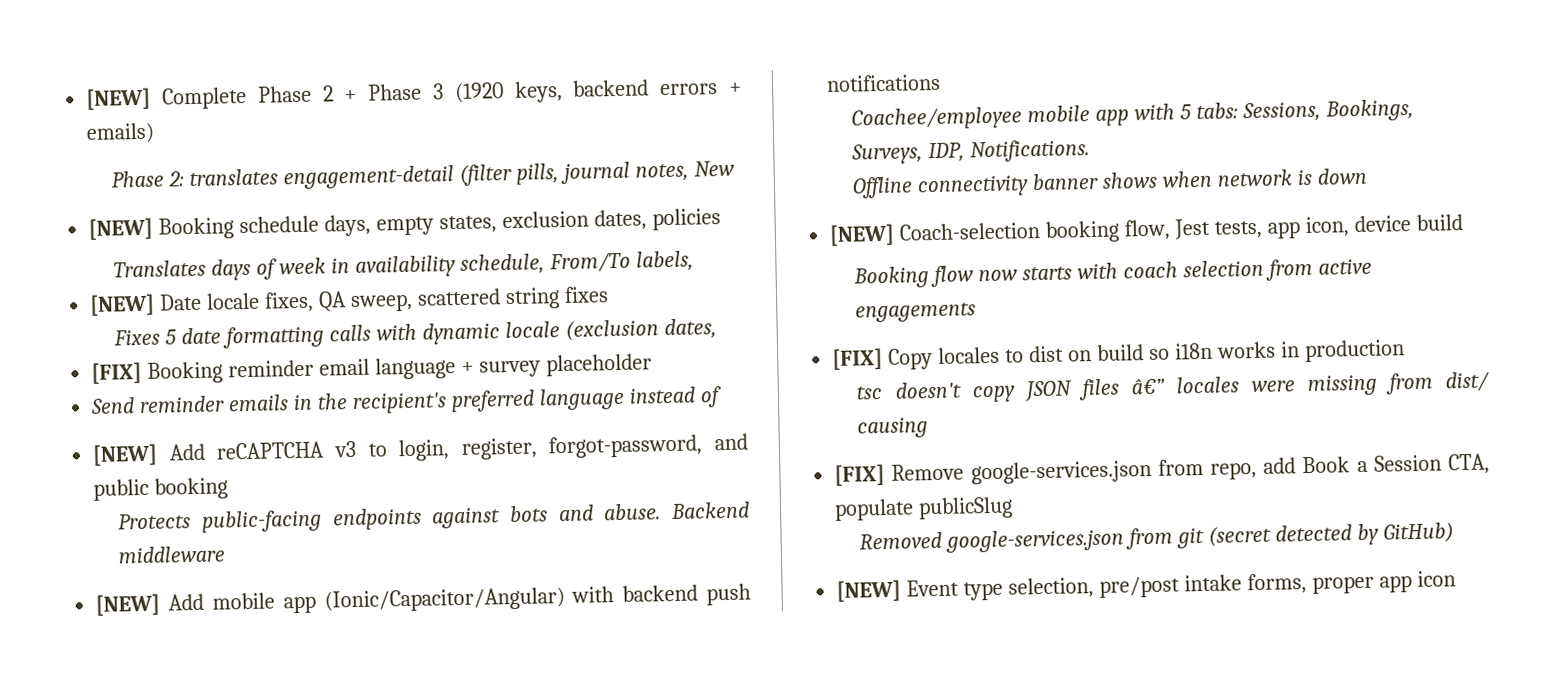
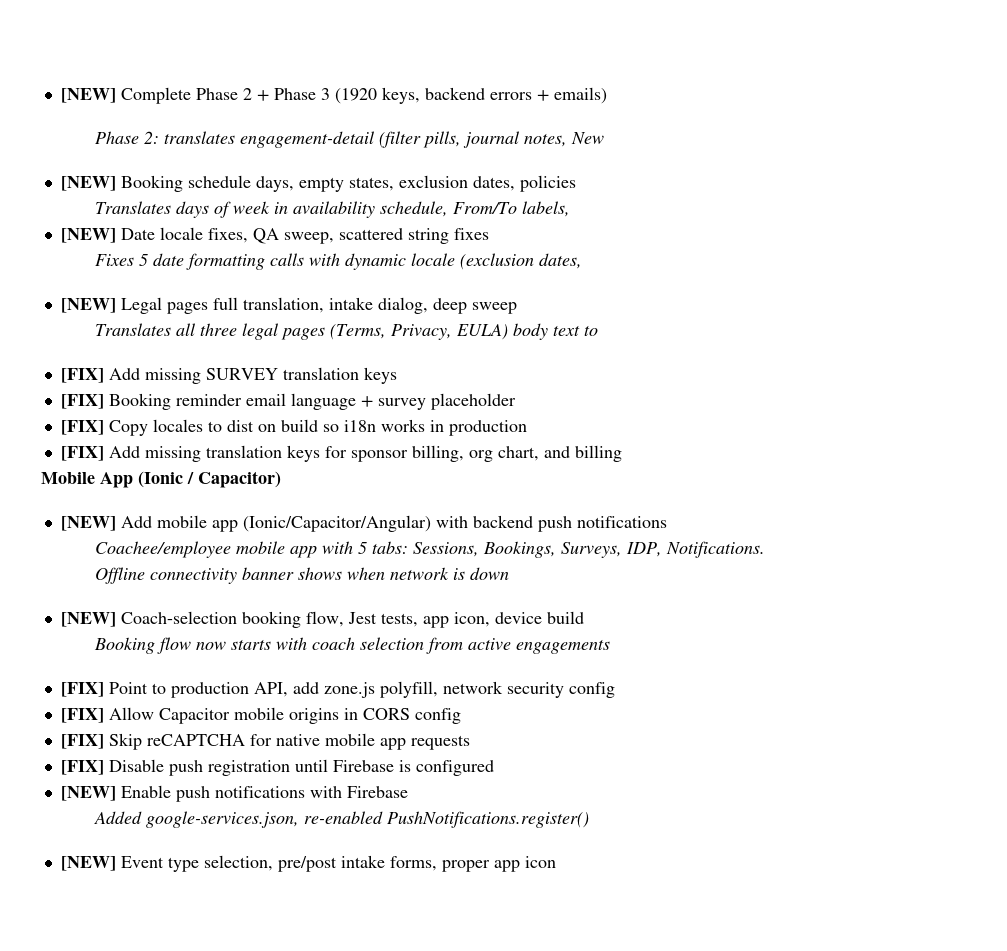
+ [NEW] Legal pages full translation, intake dialog, deep sweep
+ Translates all three legal pages (Terms, Privacy, EULA) body text to
+ [FIX] Add missing SURVEY translation keys
- Send reminder emails in the recipient's preferred language instead of
- [NEW] Add reCAPTCHA v3 to login, register, forgot-password, and public booking
- Protects public-facing endpoints against bots and abuse. Backend middleware
+ [FIX] Copy locales to dist on build so i18n works in production
+ [FIX] Add missing translation keys for sponsor billing, org chart, and billing
+ Mobile App (Ionic / Capacitor)
- [FIX] Copy locales to dist on build so i18n works in production
- tsc doesn't copy JSON files â€” locales were missing from dist/ causing
- [FIX] Remove google-services.json from repo, add Book a Session CTA, populate publicSlug
- Removed google-services.json from git (secret detected by GitHub)
+ [FIX] Point to production API, add zone.js polyfill, network security config
+ [FIX] Allow Capacitor mobile origins in CORS config
+ [FIX] Skip reCAPTCHA for native mobile app requests
+ [FIX] Disable push registration until Firebase is configured
+ [NEW] Enable push notifications with Firebase
+ Added google-services.json, re-enabled PushNotifications.register()

